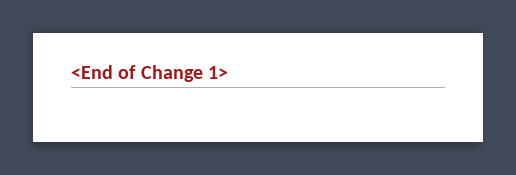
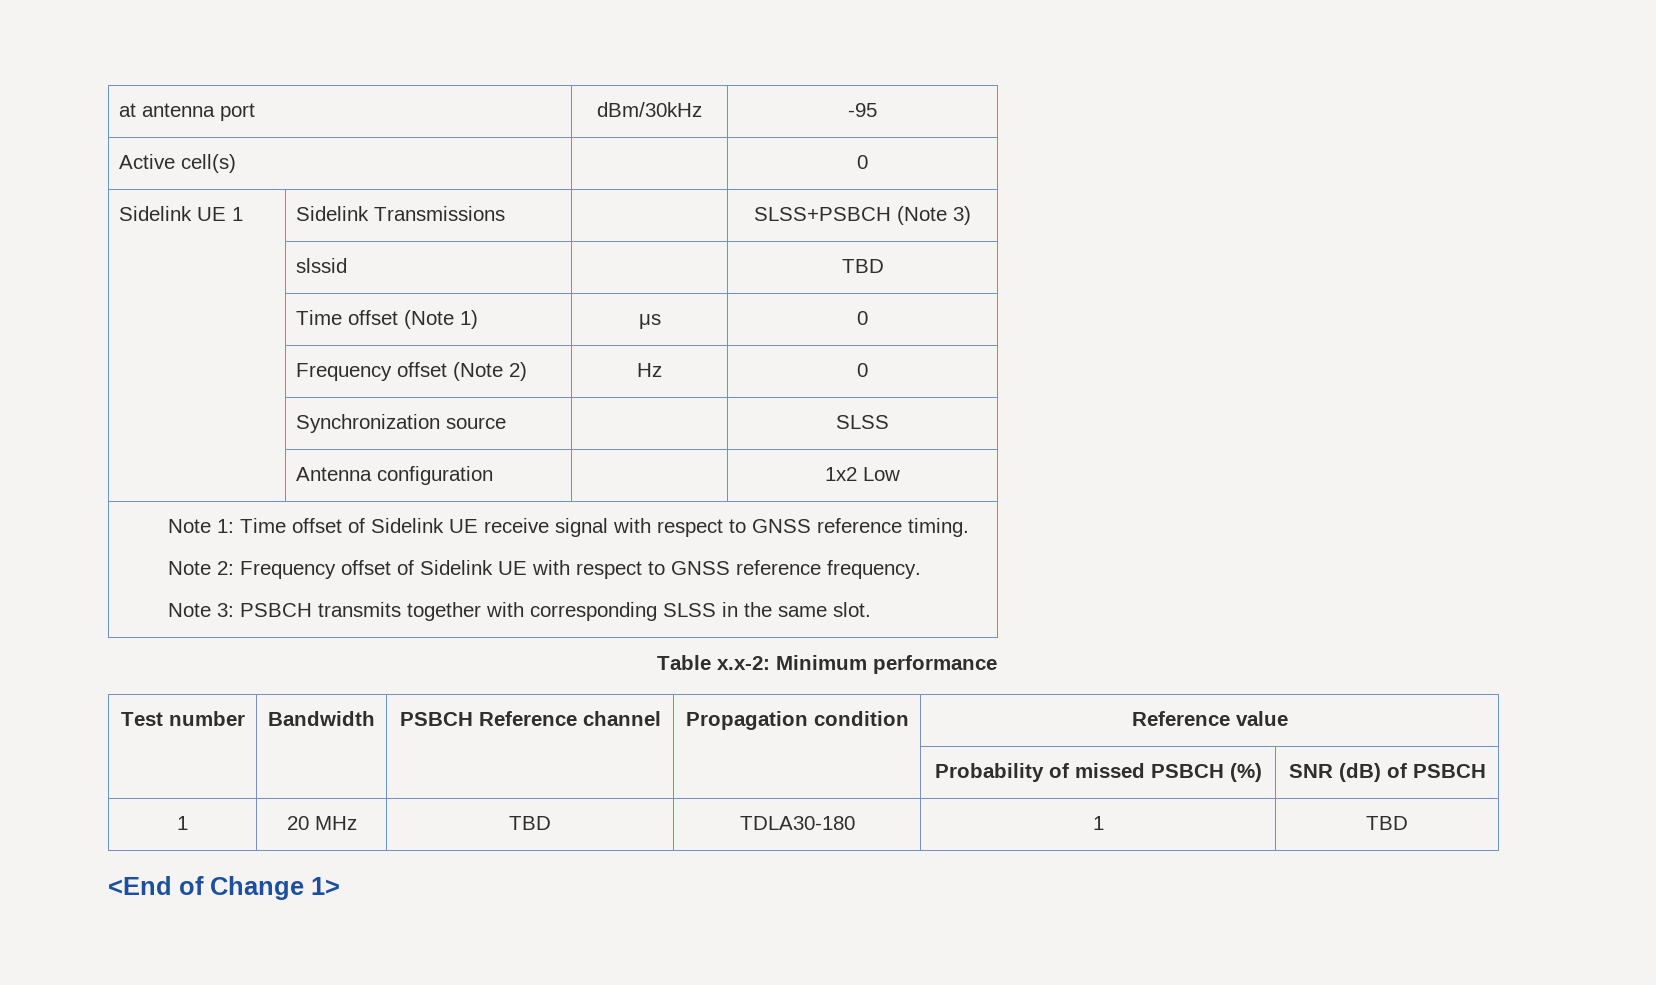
+ at antenna port | dBm/30kHz | -95
+ Active cell(s) | | 0
+ Sidelink UE 1 | Sidelink Transmissions | | SLSS+PSBCH (Note 3)
+ | slssid | | TBD
+ | Time offset (Note 1) | μs | 0
+ | Frequency offset (Note 2) | Hz | 0
+ | Synchronization source | | SLSS
+ | Antenna configuration | | 1x2 Low
+ Note 1: Time offset of Sidelink UE receive signal with respect to GNSS reference timing.
+ Note 2: Frequency offset of Sidelink UE with respect to GNSS reference frequency.
+ Note 3: PSBCH transmits together with corresponding SLSS in the same slot.
+ Table x.x-2: Minimum performance
+ Test number | Bandwidth | PSBCH Reference channel | Propagation condition | Reference value
+ | | | | Probability of missed PSBCH (%) | SNR (dB) of PSBCH
+ 1 | 20 MHz | TBD | TDLA30-180 | 1 | TBD

